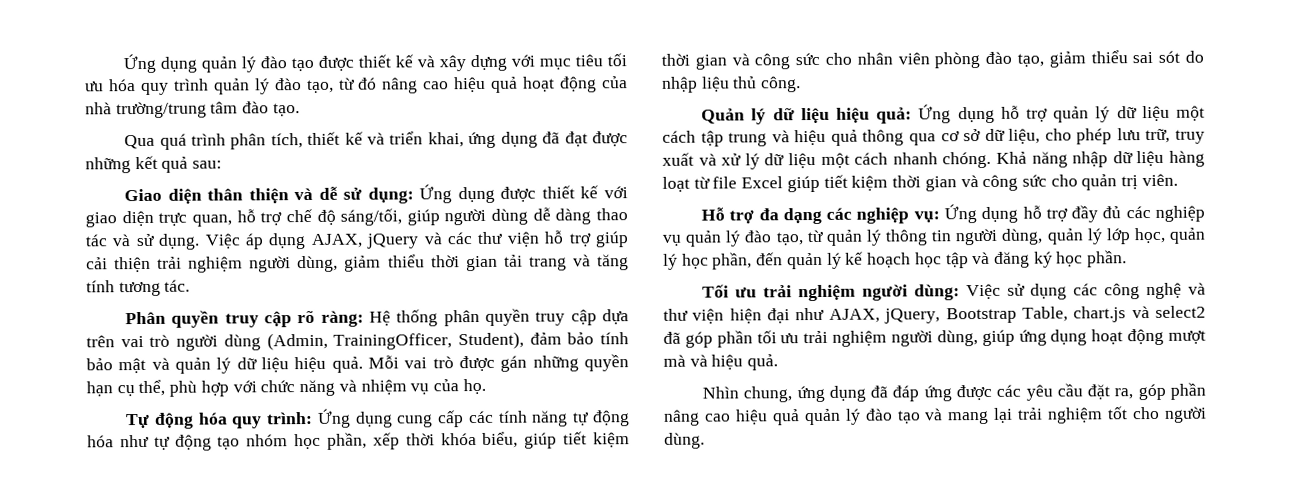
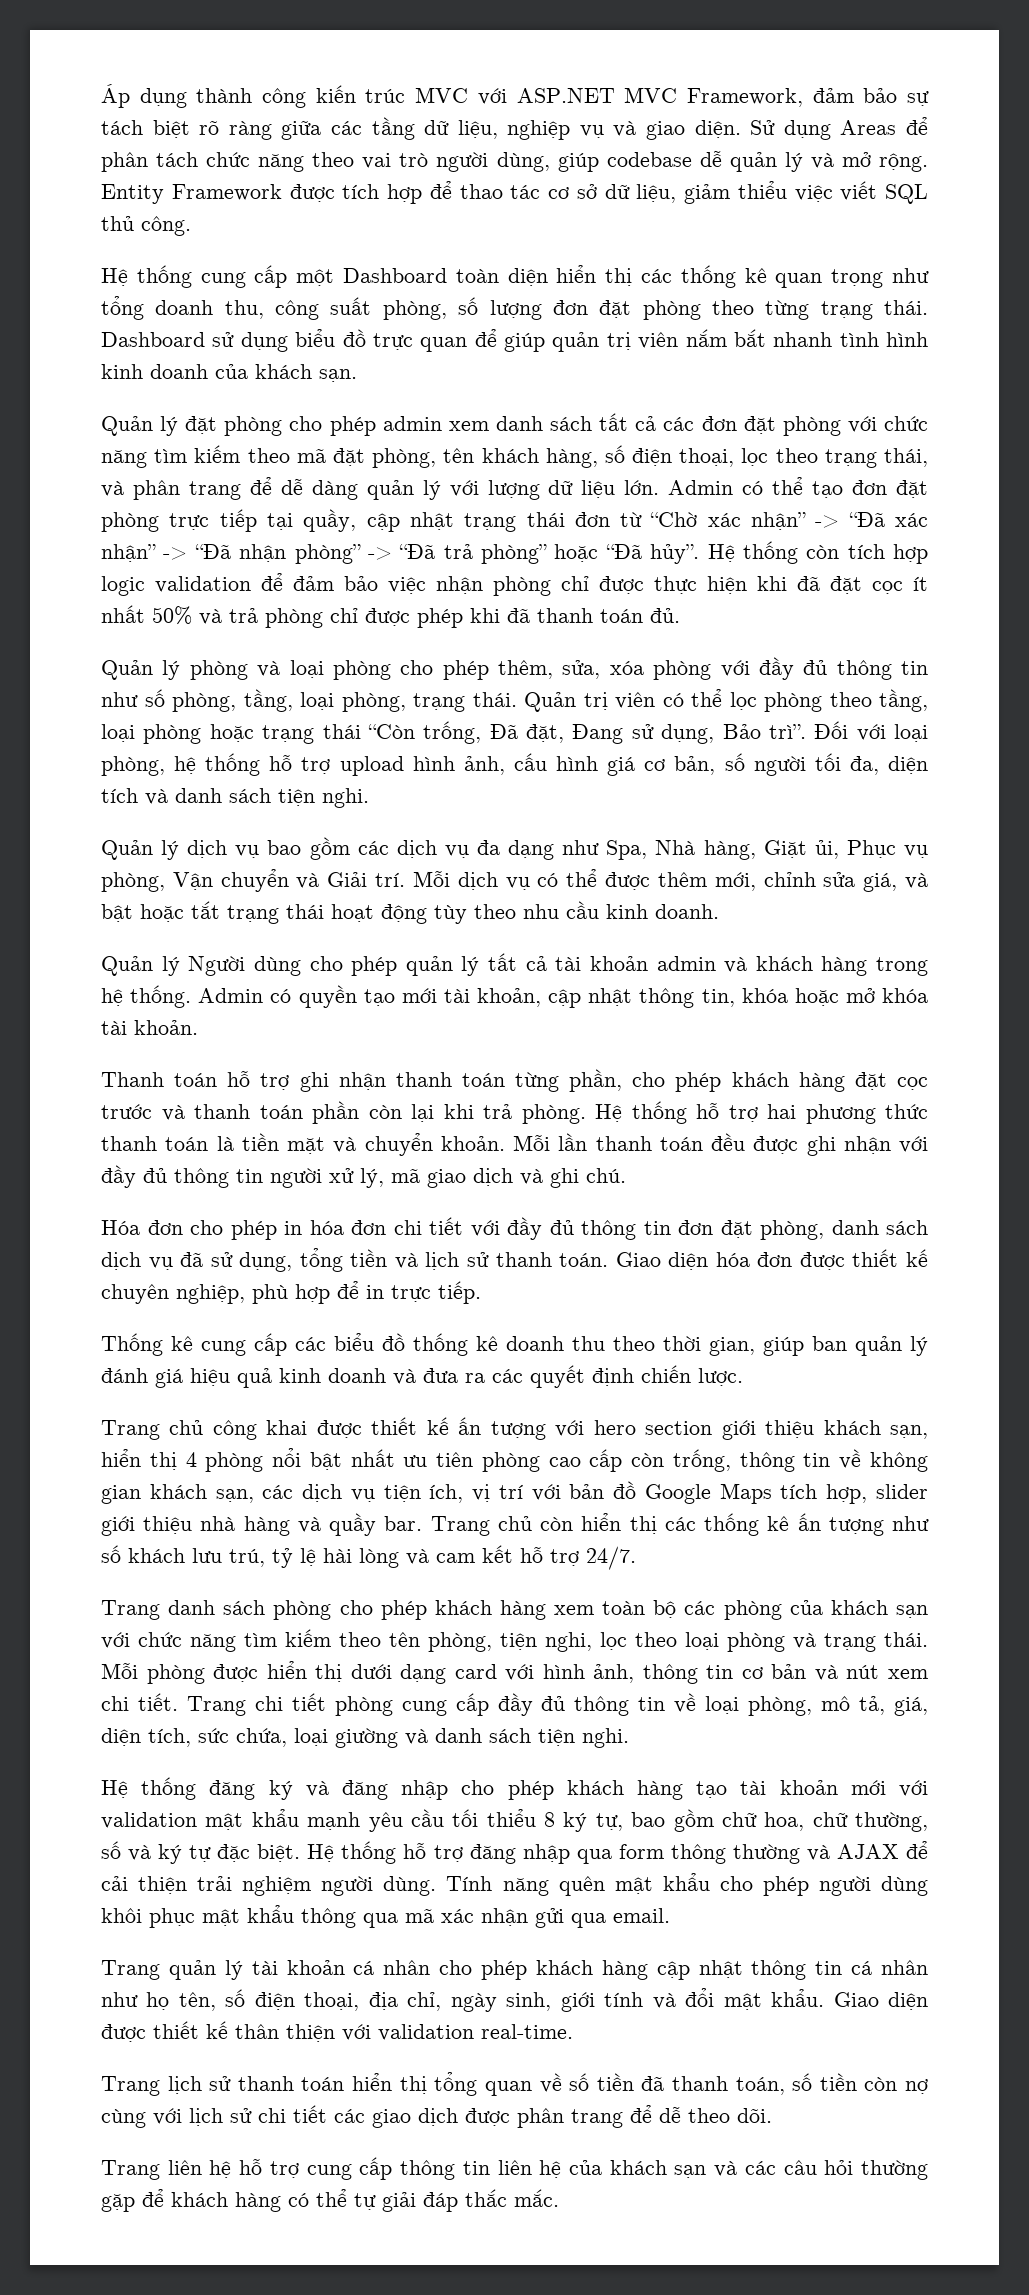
- Ứng dụng quản lý đào tạo được thiết kế và xây dựng với mục tiêu tối ưu hóa quy trình quản lý đào tạo, từ đó nâng cao hiệu quả hoạt động của nhà trường/trung tâm đào tạo.
- Qua quá trình phân tích, thiết kế và triển khai, ứng dụng đã đạt được những kết quả sau:
- Giao diện thân thiện và dễ sử dụng: Ứng dụng được thiết kế với giao diện trực quan, hỗ trợ chế độ sáng/tối, giúp người dùng dễ dàng thao tác và sử dụng. Việc áp dụng AJAX, jQuery và các thư viện hỗ trợ giúp cải thiện trải nghiệm người dùng, giảm thiểu thời gian tải trang và tăng tính tương tác.
- Phân quyền truy cập rõ ràng: Hệ thống phân quyền truy cập dựa trên vai trò người dùng (Admin, TrainingOfficer, Student), đảm bảo tính bảo mật và quản lý dữ liệu hiệu quả. Mỗi vai trò được gán những quyền hạn cụ thể, phù hợp với chức năng và nhiệm vụ của họ.
- Tự động hóa quy trình: Ứng dụng cung cấp các tính năng tự động hóa như tự động tạo nhóm học phần, xếp thời khóa biểu, giúp tiết kiệm thời gian và công sức cho nhân viên phòng đào tạo, giảm thiểu sai sót do nhập liệu thủ công.
- Quản lý dữ liệu hiệu quả: Ứng dụng hỗ trợ quản lý dữ liệu một cách tập trung và hiệu quả thông qua cơ sở dữ liệu, cho phép lưu trữ, truy xuất và xử lý dữ liệu một cách nhanh chóng. Khả năng nhập dữ liệu hàng loạt từ file Excel giúp tiết kiệm thời gian và công sức cho quản trị viên.
- Hỗ trợ đa dạng các nghiệp vụ: Ứng dụng hỗ trợ đầy đủ các nghiệp vụ quản lý đào tạo, từ quản lý thông tin người dùng, quản lý lớp học, quản lý học phần, đến quản lý kế hoạch học tập và đăng ký học phần.
- Tối ưu trải nghiệm người dùng: Việc sử dụng các công nghệ và thư viện hiện đại như AJAX, jQuery, Bootstrap Table, chart.js và select2 đã góp phần tối ưu trải nghiệm người dùng, giúp ứng dụng hoạt động mượt mà và hiệu quả.
- Nhìn chung, ứng dụng đã đáp ứng được các yêu cầu đặt ra, góp phần nâng cao hiệu quả quản lý đào tạo và mang lại trải nghiệm tốt cho người dùng.
+ Áp dụng thành công kiến trúc MVC với ASP.NET MVC Framework, đảm bảo sự tách biệt rõ ràng giữa các tầng dữ liệu, nghiệp vụ và giao diện. Sử dụng Areas để phân tách chức năng theo vai trò người dùng, giúp codebase dễ quản lý và mở rộng. Entity Framework được tích hợp để thao tác cơ sở dữ liệu, giảm thiểu việc viết SQL thủ công.
+ Hệ thống cung cấp một Dashboard toàn diện hiển thị các thống kê quan trọng như tổng doanh thu, công suất phòng, số lượng đơn đặt phòng theo từng trạng thái. Dashboard sử dụng biểu đồ trực quan để giúp quản trị viên nắm bắt nhanh tình hình kinh doanh của khách sạn.
+ Quản lý đặt phòng cho phép admin xem danh sách tất cả các đơn đặt phòng với chức năng tìm kiếm theo mã đặt phòng, tên khách hàng, số điện thoại, lọc theo trạng thái, và phân trang để dễ dàng quản lý với lượng dữ liệu lớn. Admin có thể tạo đơn đặt phòng trực tiếp tại quầy, cập nhật trạng thái đơn từ “Chờ xác nhận” -> “Đã xác nhận” -> “Đã nhận phòng” -> “Đã trả phòng” hoặc “Đã hủy”. Hệ thống còn tích hợp logic validation để đảm bảo việc nhận phòng chỉ được thực hiện khi đã đặt cọc ít nhất 50% và trả phòng chỉ được phép khi đã thanh toán đủ.
+ Quản lý phòng và loại phòng cho phép thêm, sửa, xóa phòng với đầy đủ thông tin như số phòng, tầng, loại phòng, trạng thái. Quản trị viên có thể lọc phòng theo tầng, loại phòng hoặc trạng thái “Còn trống, Đã đặt, Đang sử dụng, Bảo trì”. Đối với loại phòng, hệ thống hỗ trợ upload hình ảnh, cấu hình giá cơ bản, số người tối đa, diện tích và danh sách tiện nghi.
+ Quản lý dịch vụ bao gồm các dịch vụ đa dạng như Spa, Nhà hàng, Giặt ủi, Phục vụ phòng, Vận chuyển và Giải trí. Mỗi dịch vụ có thể được thêm mới, chỉnh sửa giá, và bật hoặc tắt trạng thái hoạt động tùy theo nhu cầu kinh doanh.
+ Quản lý Người dùng cho phép quản lý tất cả tài khoản admin và khách hàng trong hệ thống. Admin có quyền tạo mới tài khoản, cập nhật thông tin, khóa hoặc mở khóa tài khoản.
+ Thanh toán hỗ trợ ghi nhận thanh toán từng phần, cho phép khách hàng đặt cọc trước và thanh toán phần còn lại khi trả phòng. Hệ thống hỗ trợ hai phương thức thanh toán là tiền mặt và chuyển khoản. Mỗi lần thanh toán đều được ghi nhận với đầy đủ thông tin người xử lý, mã giao dịch và ghi chú.
+ Hóa đơn cho phép in hóa đơn chi tiết với đầy đủ thông tin đơn đặt phòng, danh sách dịch vụ đã sử dụng, tổng tiền và lịch sử thanh toán. Giao diện hóa đơn được thiết kế chuyên nghiệp, phù hợp để in trực tiếp.
+ Thống kê cung cấp các biểu đồ thống kê doanh thu theo thời gian, giúp ban quản lý đánh giá hiệu quả kinh doanh và đưa ra các quyết định chiến lược.
+ Trang chủ công khai được thiết kế ấn tượng với hero section giới thiệu khách sạn, hiển thị 4 phòng nổi bật nhất ưu tiên phòng cao cấp còn trống, thông tin về không gian khách sạn, các dịch vụ tiện ích, vị trí với bản đồ Google Maps tích hợp, slider giới thiệu nhà hàng và quầy bar. Trang chủ còn hiển thị các thống kê ấn tượng như số khách lưu trú, tỷ lệ hài lòng và cam kết hỗ trợ 24/7.
+ Trang danh sách phòng cho phép khách hàng xem toàn bộ các phòng của khách sạn với chức năng tìm kiếm theo tên phòng, tiện nghi, lọc theo loại phòng và trạng thái. Mỗi phòng được hiển thị dưới dạng card với hình ảnh, thông tin cơ bản và nút xem chi tiết. Trang chi tiết phòng cung cấp đầy đủ thông tin về loại phòng, mô tả, giá, diện tích, sức chứa, loại giường và danh sách tiện nghi.
+ Hệ thống đăng ký và đăng nhập cho phép khách hàng tạo tài khoản mới với validation mật khẩu mạnh yêu cầu tối thiểu 8 ký tự, bao gồm chữ hoa, chữ thường, số và ký tự đặc biệt. Hệ thống hỗ trợ đăng nhập qua form thông thường và AJAX để cải thiện trải nghiệm người dùng. Tính năng quên mật khẩu cho phép người dùng khôi phục mật khẩu thông qua mã xác nhận gửi qua email.
+ Trang quản lý tài khoản cá nhân cho phép khách hàng cập nhật thông tin cá nhân như họ tên, số điện thoại, địa chỉ, ngày sinh, giới tính và đổi mật khẩu. Giao diện được thiết kế thân thiện với validation real-time.
+ Trang lịch sử thanh toán hiển thị tổng quan về số tiền đã thanh toán, số tiền còn nợ cùng với lịch sử chi tiết các giao dịch được phân trang để dễ theo dõi.
+ Trang liên hệ hỗ trợ cung cấp thông tin liên hệ của khách sạn và các câu hỏi thường gặp để khách hàng có thể tự giải đáp thắc mắc.

